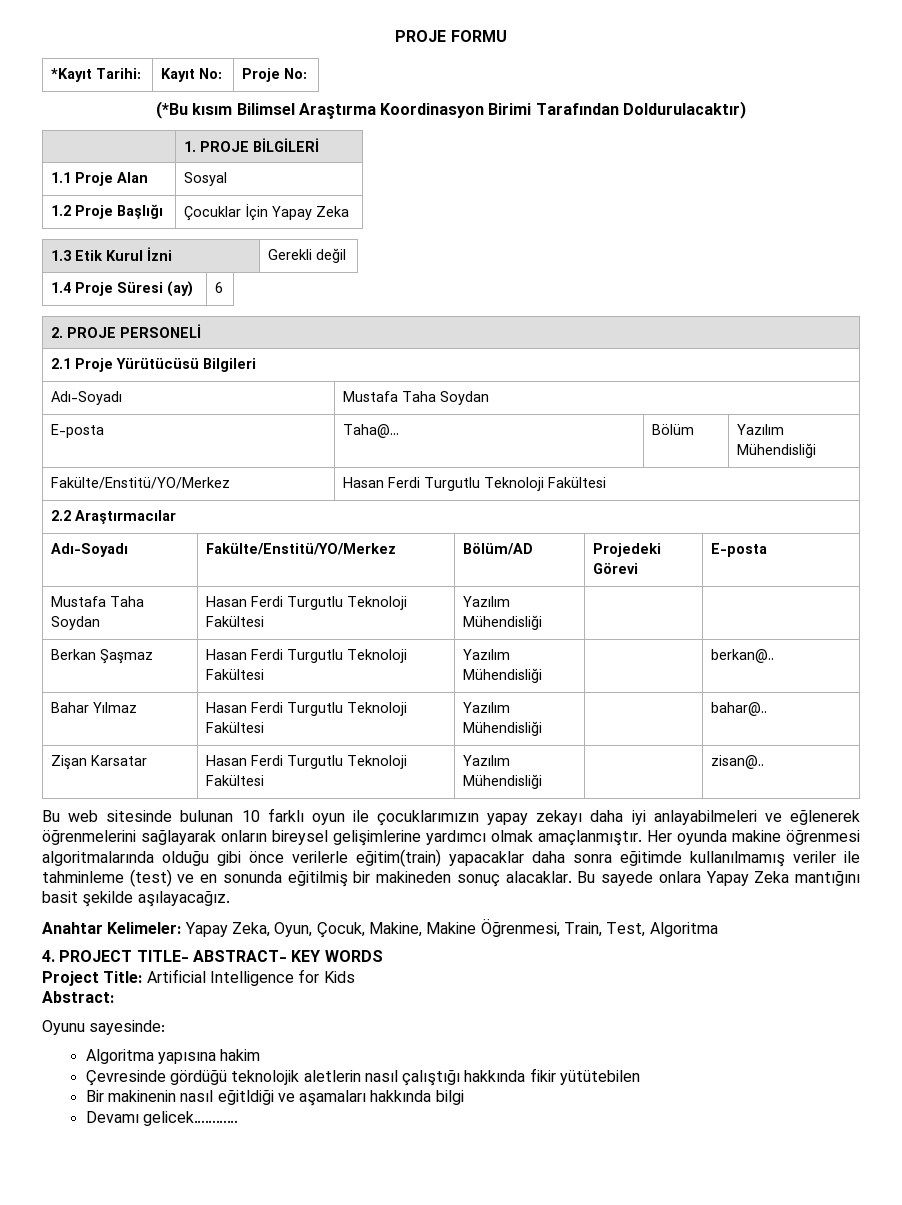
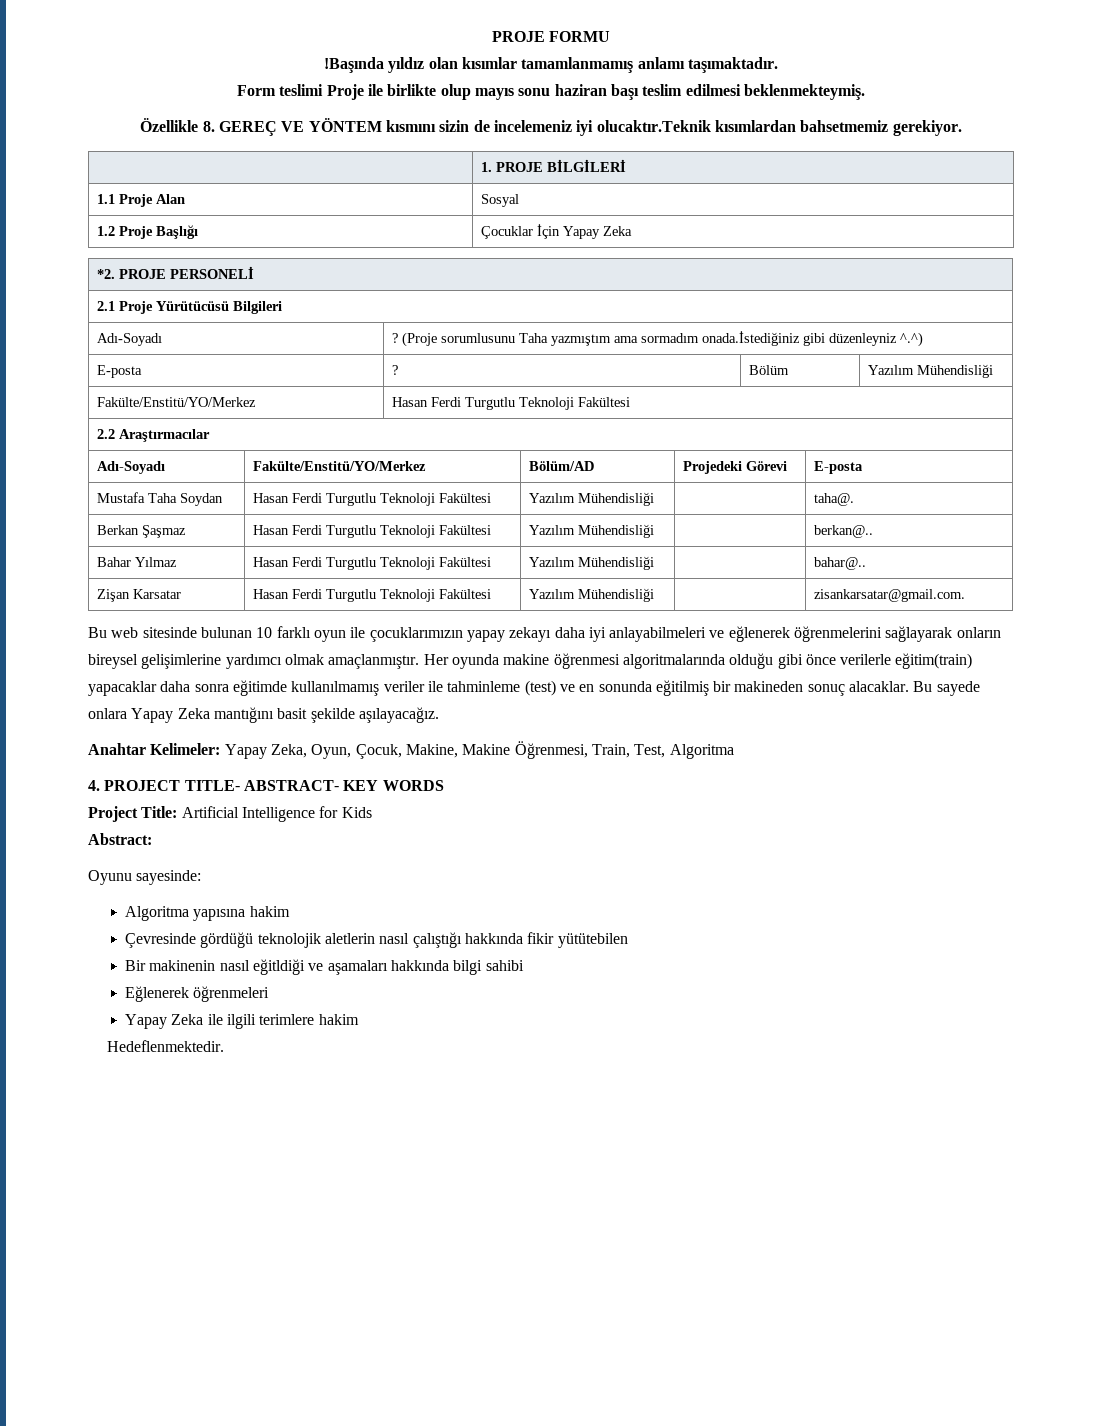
- *Kayıt Tarihi: | Kayıt No: | Proje No:
- (*Bu kısım Bilimsel Araştırma Koordinasyon Birimi Tarafından Doldurulacaktır)
+ !Başında yıldız olan kısımlar tamamlanmamış anlamı taşımaktadır.
+ Form teslimi Proje ile birlikte olup mayıs sonu haziran başı teslim edilmesi beklenmekteymiş.
+ Özellikle 8. GEREÇ VE YÖNTEM kısmını sizin de incelemeniz iyi olucaktır.Teknik kısımlardan bahsetmemiz gerekiyor.
- 1.3 Etik Kurul İzni | Gerekli değil
- 1.4 Proje Süresi (ay) | 6
- 2. PROJE PERSONELİ
+ *2. PROJE PERSONELİ
- Adı-Soyadı | Mustafa Taha Soydan
+ Adı-Soyadı | ? (Proje sorumlusunu Taha yazmıştım ama sormadım onada.İstediğiniz gibi düzenleyniz ^.^)
- E-posta | Taha@... | Bölüm | Yazılım Mühendisliği
+ E-posta | ? | Bölüm | Yazılım Mühendisliği
- Mustafa Taha Soydan | Hasan Ferdi Turgutlu Teknoloji Fakültesi | Yazılım Mühendisliği | |
+ Mustafa Taha Soydan | Hasan Ferdi Turgutlu Teknoloji Fakültesi | Yazılım Mühendisliği | | taha@.
- Zişan Karsatar | Hasan Ferdi Turgutlu Teknoloji Fakültesi | Yazılım Mühendisliği | | zisan@..
+ Zişan Karsatar | Hasan Ferdi Turgutlu Teknoloji Fakültesi | Yazılım Mühendisliği | | zisankarsatar@gmail.com.
- Bir makinenin nasıl eğitldiği ve aşamaları hakkında bilgi
- Devamı gelicek…………
+ Bir makinenin nasıl eğitldiği ve aşamaları hakkında bilgi sahibi
+ Eğlenerek öğrenmeleri
+ Yapay Zeka ile ilgili terimlere hakim
+ Hedeflenmektedir.

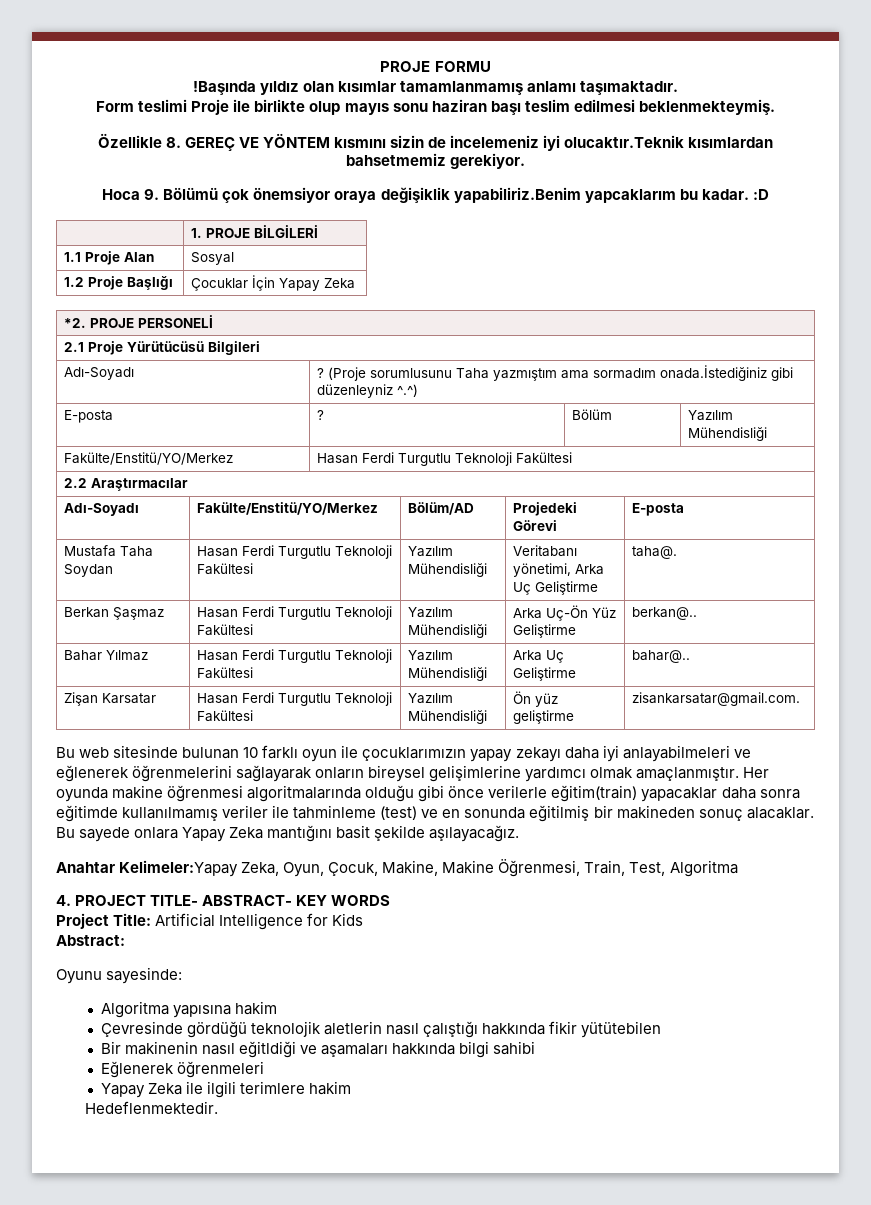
+ Hoca 9. Bölümü çok önemsiyor oraya değişiklik yapabiliriz.Benim yapcaklarım bu kadar. :D
- Mustafa Taha Soydan | Hasan Ferdi Turgutlu Teknoloji Fakültesi | Yazılım Mühendisliği | | taha@.
+ Mustafa Taha Soydan | Hasan Ferdi Turgutlu Teknoloji Fakültesi | Yazılım Mühendisliği | Veritabanı yönetimi, Arka Uç Geliştirme | taha@.
- Berkan Şaşmaz | Hasan Ferdi Turgutlu Teknoloji Fakültesi | Yazılım Mühendisliği | | berkan@..
+ Berkan Şaşmaz | Hasan Ferdi Turgutlu Teknoloji Fakültesi | Yazılım Mühendisliği | Arka Uç-Ön Yüz Geliştirme | berkan@..
- Bahar Yılmaz | Hasan Ferdi Turgutlu Teknoloji Fakültesi | Yazılım Mühendisliği | | bahar@..
+ Bahar Yılmaz | Hasan Ferdi Turgutlu Teknoloji Fakültesi | Yazılım Mühendisliği | Arka Uç Geliştirme | bahar@..
- Zişan Karsatar | Hasan Ferdi Turgutlu Teknoloji Fakültesi | Yazılım Mühendisliği | | zisankarsatar@gmail.com.
+ Zişan Karsatar | Hasan Ferdi Turgutlu Teknoloji Fakültesi | Yazılım Mühendisliği | Ön yüz geliştirme | zisankarsatar@gmail.com.
- Anahtar Kelimeler: Yapay Zeka, Oyun, Çocuk, Makine, Makine Öğrenmesi, Train, Test, Algoritma
+ Anahtar Kelimeler:Yapay Zeka, Oyun, Çocuk, Makine, Makine Öğrenmesi, Train, Test, Algoritma

